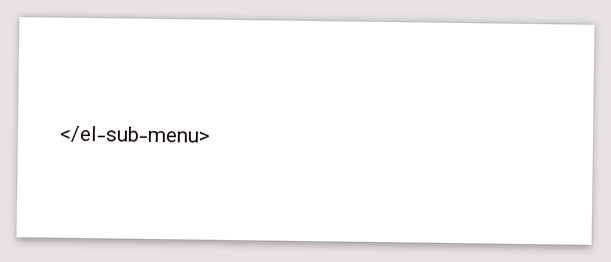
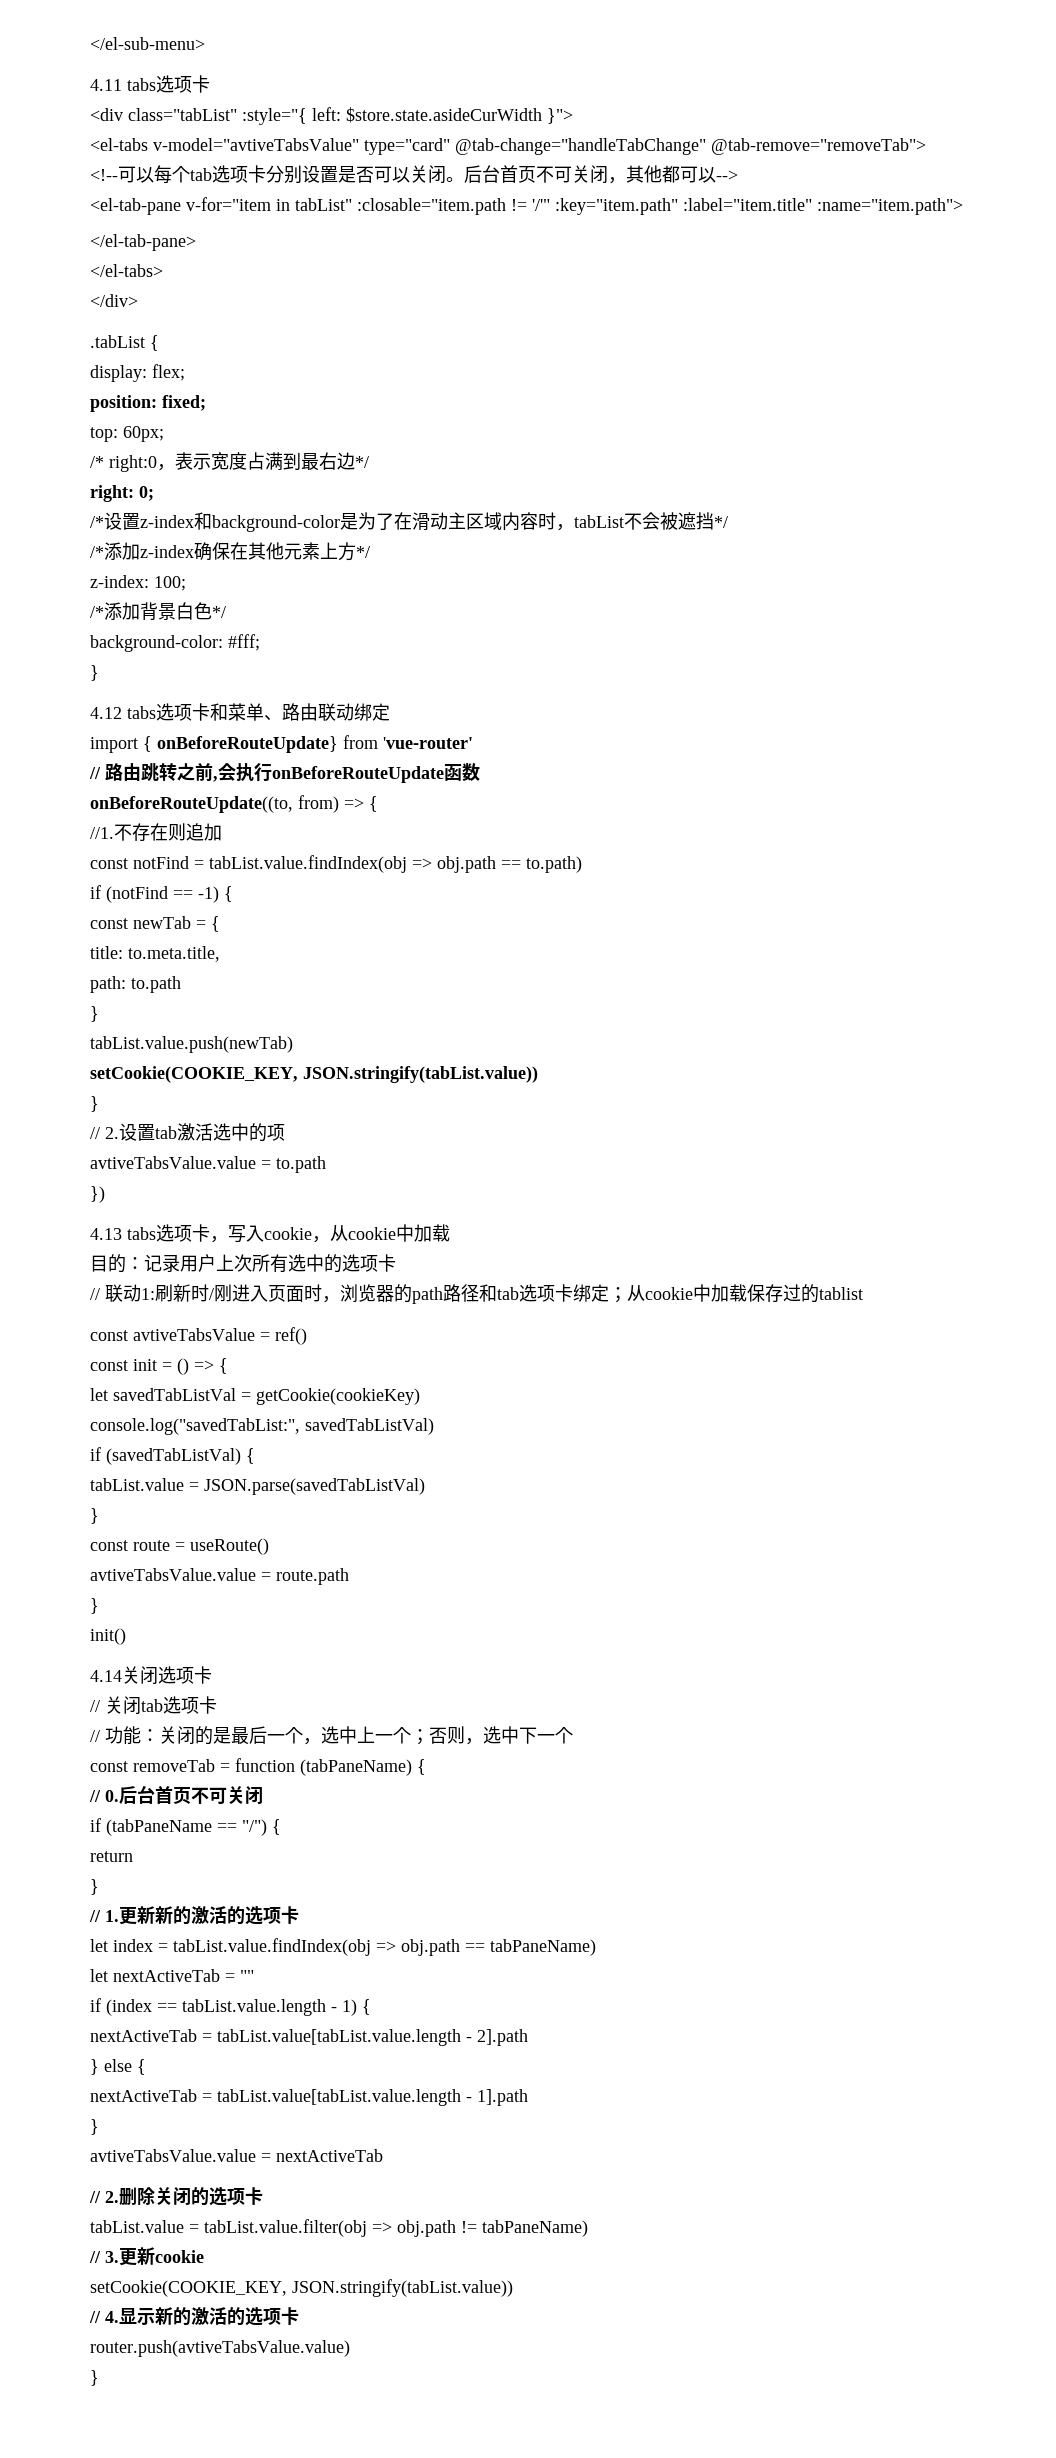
+ 4.11 tabs选项卡
+ <div class="tabList" :style="{ left: $store.state.asideCurWidth }">
+ <el-tabs v-model="avtiveTabsValue" type="card" @tab-change="handleTabChange" @tab-remove="removeTab">
+ <!--可以每个tab选项卡分别设置是否可以关闭。后台首页不可关闭，其他都可以-->
+ <el-tab-pane v-for="item in tabList" :closable="item.path != '/'" :key="item.path" :label="item.title" :name="item.path">
+ </el-tab-pane>
+ </el-tabs>
+ </div>
+ .tabList {
+ display: flex;
+ position: fixed;
+ top: 60px;
+ /* right:0，表示宽度占满到最右边*/
+ right: 0;
+ /*设置z-index和background-color是为了在滑动主区域内容时，tabList不会被遮挡*/
+ /*添加z-index确保在其他元素上方*/
+ z-index: 100;
+ /*添加背景白色*/
+ background-color: #fff;
+ }
+ 4.12 tabs选项卡和菜单、路由联动绑定
+ import { onBeforeRouteUpdate} from 'vue-router'
+ // 路由跳转之前,会执行onBeforeRouteUpdate函数
+ onBeforeRouteUpdate((to, from) => {
+ //1.不存在则追加
+ const notFind = tabList.value.findIndex(obj => obj.path == to.path)
+ if (notFind == -1) {
+ const newTab = {
+ title: to.meta.title,
+ path: to.path
+ }
+ tabList.value.push(newTab)
+ setCookie(COOKIE_KEY, JSON.stringify(tabList.value))
+ }
+ // 2.设置tab激活选中的项
+ avtiveTabsValue.value = to.path
+ })
+ 4.13 tabs选项卡，写入cookie，从cookie中加载
+ 目的：记录用户上次所有选中的选项卡
+ // 联动1:刷新时/刚进入页面时，浏览器的path路径和tab选项卡绑定；从cookie中加载保存过的tablist
+ const avtiveTabsValue = ref()
+ const init = () => {
+ let savedTabListVal = getCookie(cookieKey)
+ console.log("savedTabList:", savedTabListVal)
+ if (savedTabListVal) {
+ tabList.value = JSON.parse(savedTabListVal)
+ }
+ const route = useRoute()
+ avtiveTabsValue.value = route.path
+ }
+ init()
+ 4.14关闭选项卡
+ // 关闭tab选项卡
+ // 功能：关闭的是最后一个，选中上一个；否则，选中下一个
+ const removeTab = function (tabPaneName) {
+ // 0.后台首页不可关闭
+ if (tabPaneName == "/") {
+ return
+ }
+ // 1.更新新的激活的选项卡
+ let index = tabList.value.findIndex(obj => obj.path == tabPaneName)
+ let nextActiveTab = ""
+ if (index == tabList.value.length - 1) {
+ nextActiveTab = tabList.value[tabList.value.length - 2].path
+ } else {
+ nextActiveTab = tabList.value[tabList.value.length - 1].path
+ }
+ avtiveTabsValue.value = nextActiveTab
+ // 2.删除关闭的选项卡
+ tabList.value = tabList.value.filter(obj => obj.path != tabPaneName)
+ // 3.更新cookie
+ setCookie(COOKIE_KEY, JSON.stringify(tabList.value))
+ // 4.显示新的激活的选项卡
+ router.push(avtiveTabsValue.value)
+ }

